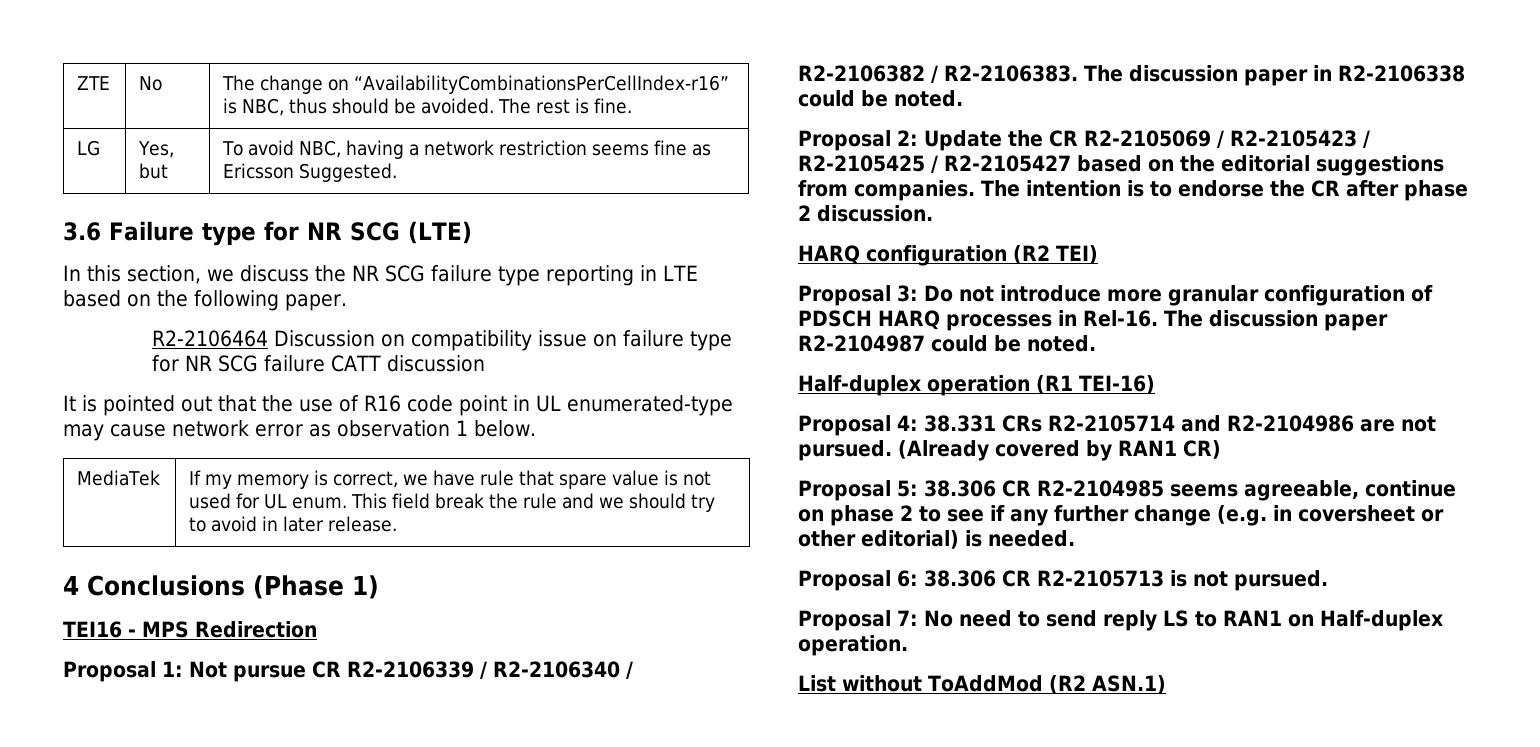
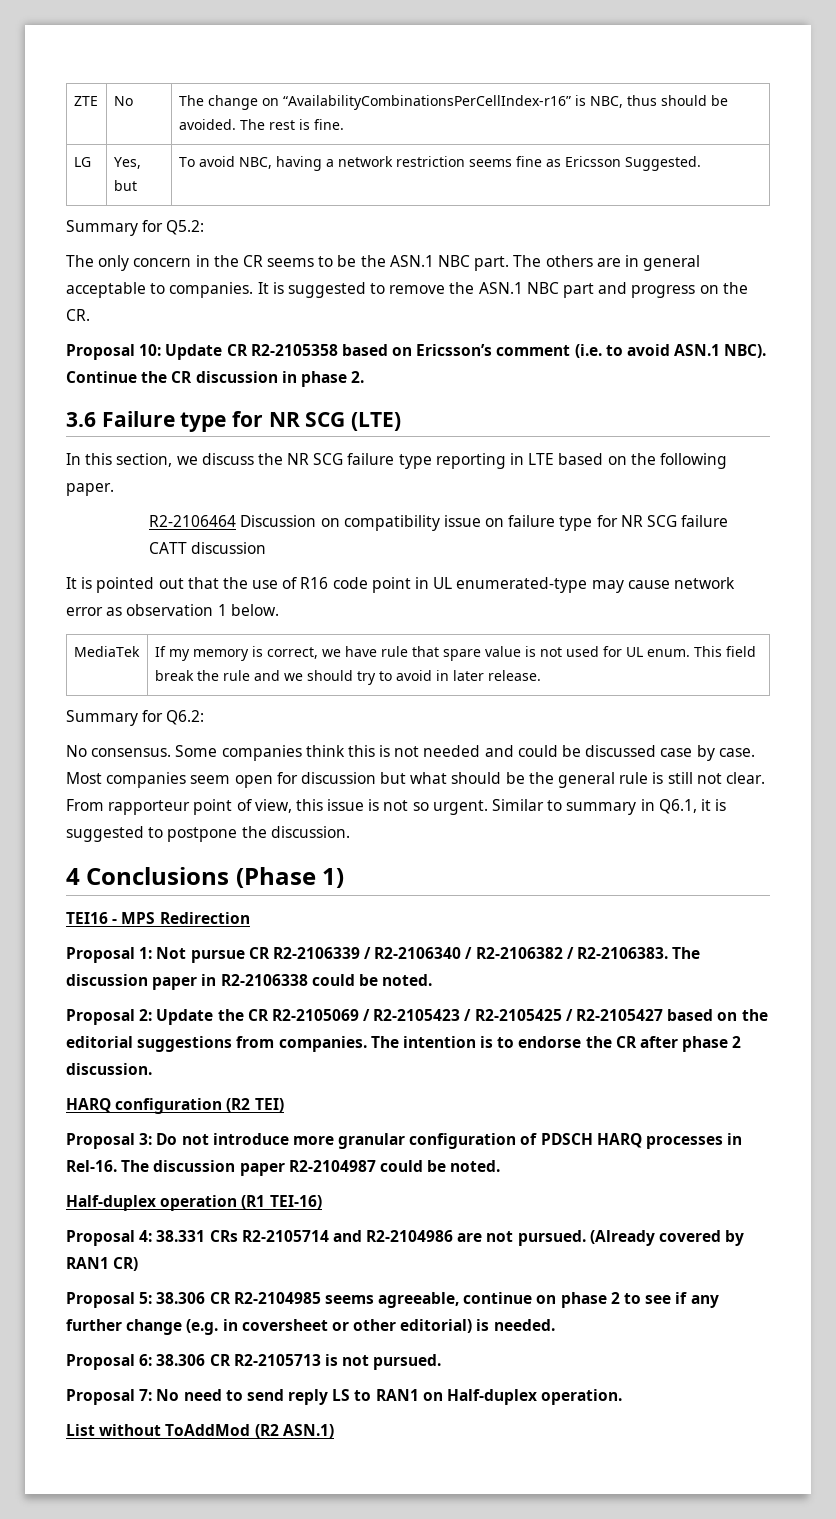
+ Summary for Q5.2:
+ The only concern in the CR seems to be the ASN.1 NBC part. The others are in general acceptable to companies. It is suggested to remove the ASN.1 NBC part and progress on the CR.
+ Proposal 10: Update CR R2-2105358 based on Ericsson’s comment (i.e. to avoid ASN.1 NBC). Continue the CR discussion in phase 2.
+ Summary for Q6.2:
+ No consensus. Some companies think this is not needed and could be discussed case by case. Most companies seem open for discussion but what should be the general rule is still not clear. From rapporteur point of view, this issue is not so urgent. Similar to summary in Q6.1, it is suggested to postpone the discussion.

